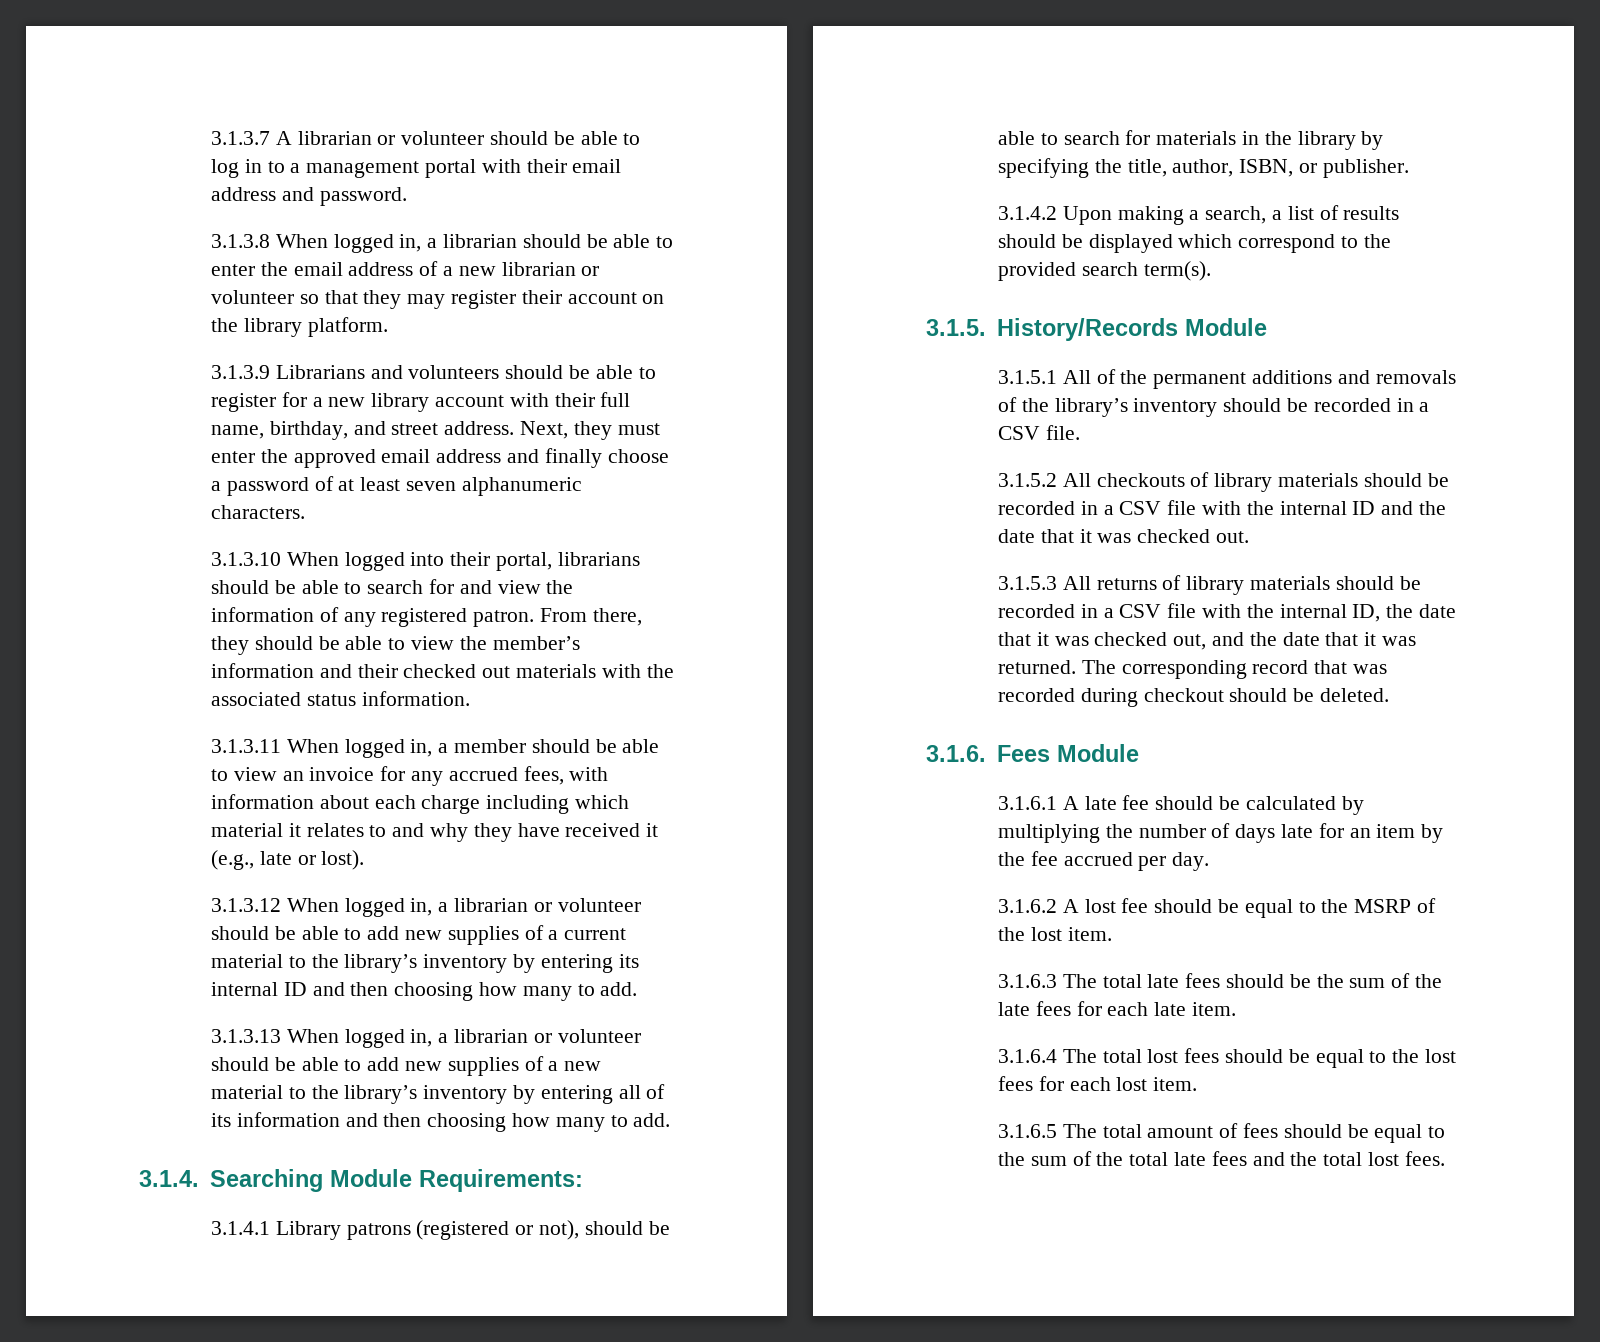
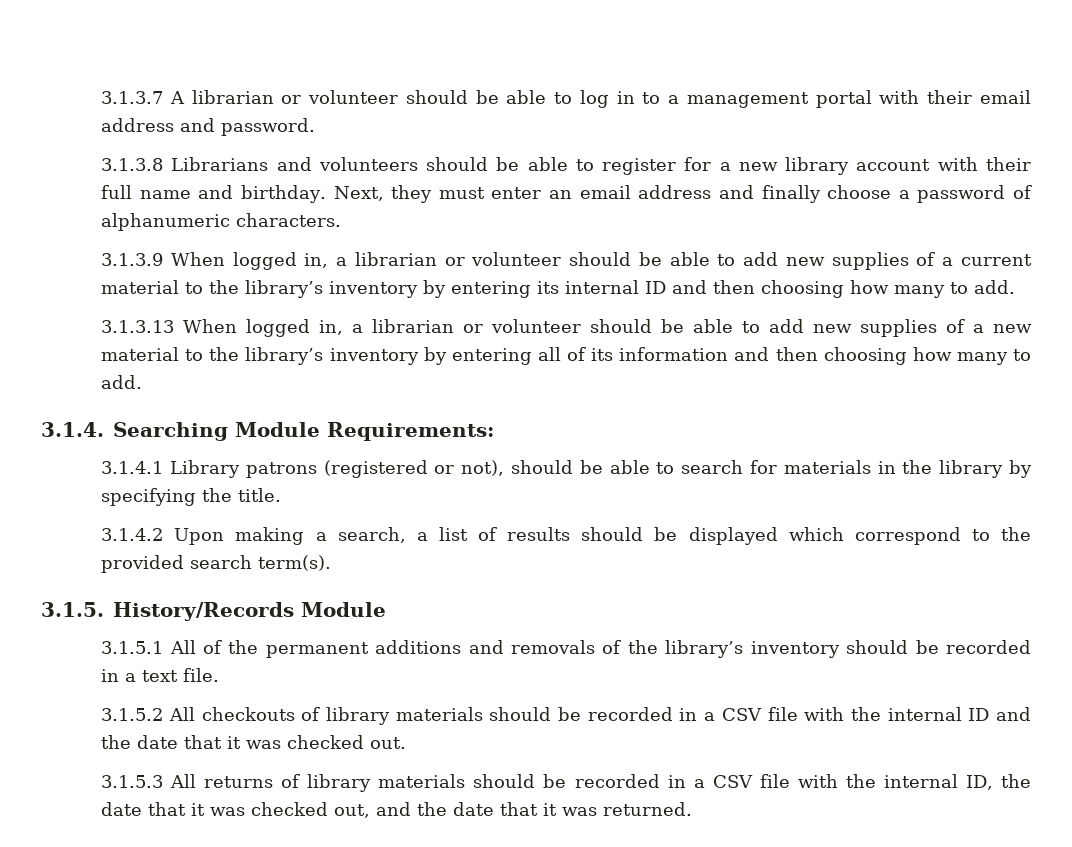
- 3.1.3.8 When logged in, a librarian should be able to enter the email address of a new librarian or volunteer so that they may register their account on the library platform.
- 3.1.3.9 Librarians and volunteers should be able to register for a new library account with their full name, birthday, and street address.
+ 3.1.3.8 Librarians and volunteers should be able to register for a new library account with their full name and birthday.
- Next, they must enter the approved email address and finally choose a password of at least seven alphanumeric characters.
+ Next, they must enter an email address and finally choose a password of alphanumeric characters.
- 3.1.3.10 When logged into their portal, librarians should be able to search for and view the information of any registered patron. From there, they should be able to view the member’s information and their checked out materials with the associated status information.
- 3.1.3.11 When logged in, a member should be able to view an invoice for any accrued fees, with information about each charge including which material it relates to and why they have received it (e.g., late or lost).
- 3.1.3.12 When logged in, a librarian or volunteer should be able to add new supplies of a current material to the library’s inventory by entering its internal ID and then choosing how many to add.
+ 3.1.3.9 When logged in, a librarian or volunteer should be able to add new supplies of a current material to the library’s inventory by entering its internal ID and then choosing how many to add.
- 3.1.4.1 Library patrons (registered or not), should be able to search for materials in the library by specifying the title, author, ISBN, or publisher.
+ 3.1.4.1 Library patrons (registered or not), should be able to search for materials in the library by specifying the title.
- 3.1.5.1 All of the permanent additions and removals of the library’s inventory should be recorded in a CSV file.
+ 3.1.5.1 All of the permanent additions and removals of the library’s inventory should be recorded in a text file.
- The corresponding record that was recorded during checkout should be deleted.
- 3.1.6. Fees Module
- 3.1.6.1 A late fee should be calculated by multiplying the number of days late for an item by the fee accrued per day.
- 3.1.6.2 A lost fee should be equal to the MSRP of the lost item.
- 3.1.6.3 The total late fees should be the sum of the late fees for each late item.
- 3.1.6.4 The total lost fees should be equal to the lost fees for each lost item.
- 3.1.6.5 The total amount of fees should be equal to the sum of the total late fees and the total lost fees.

